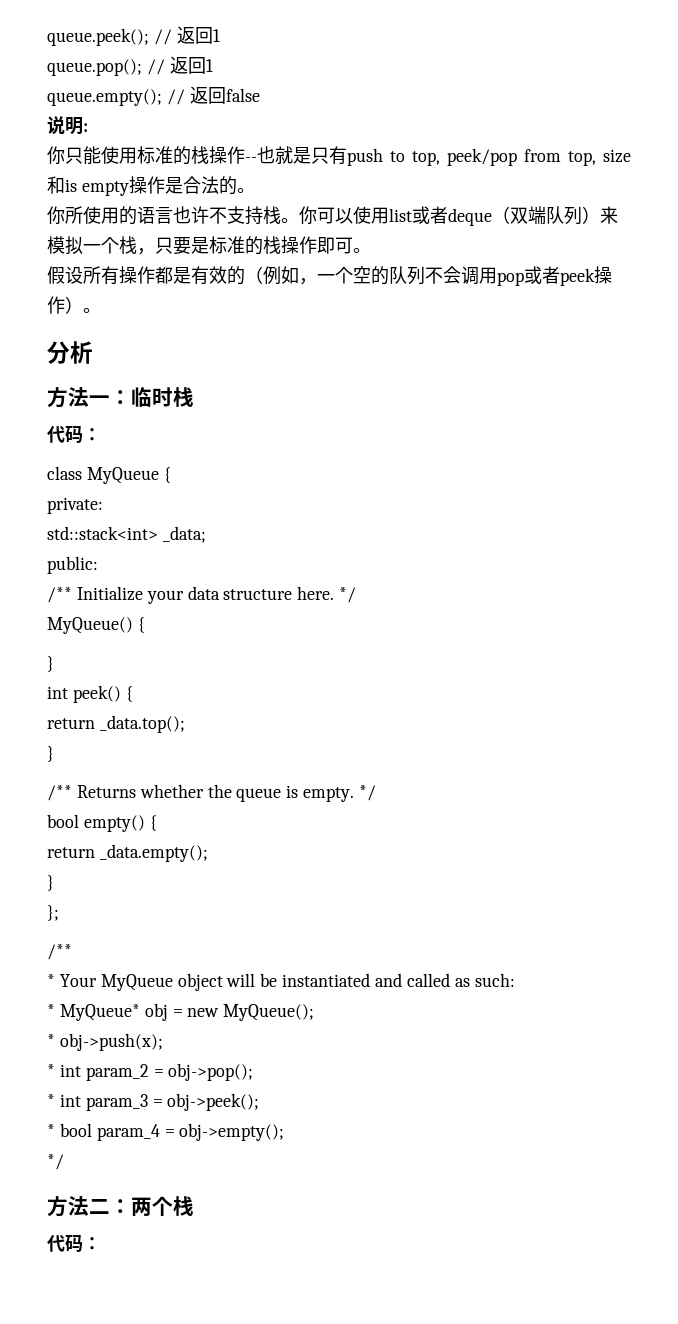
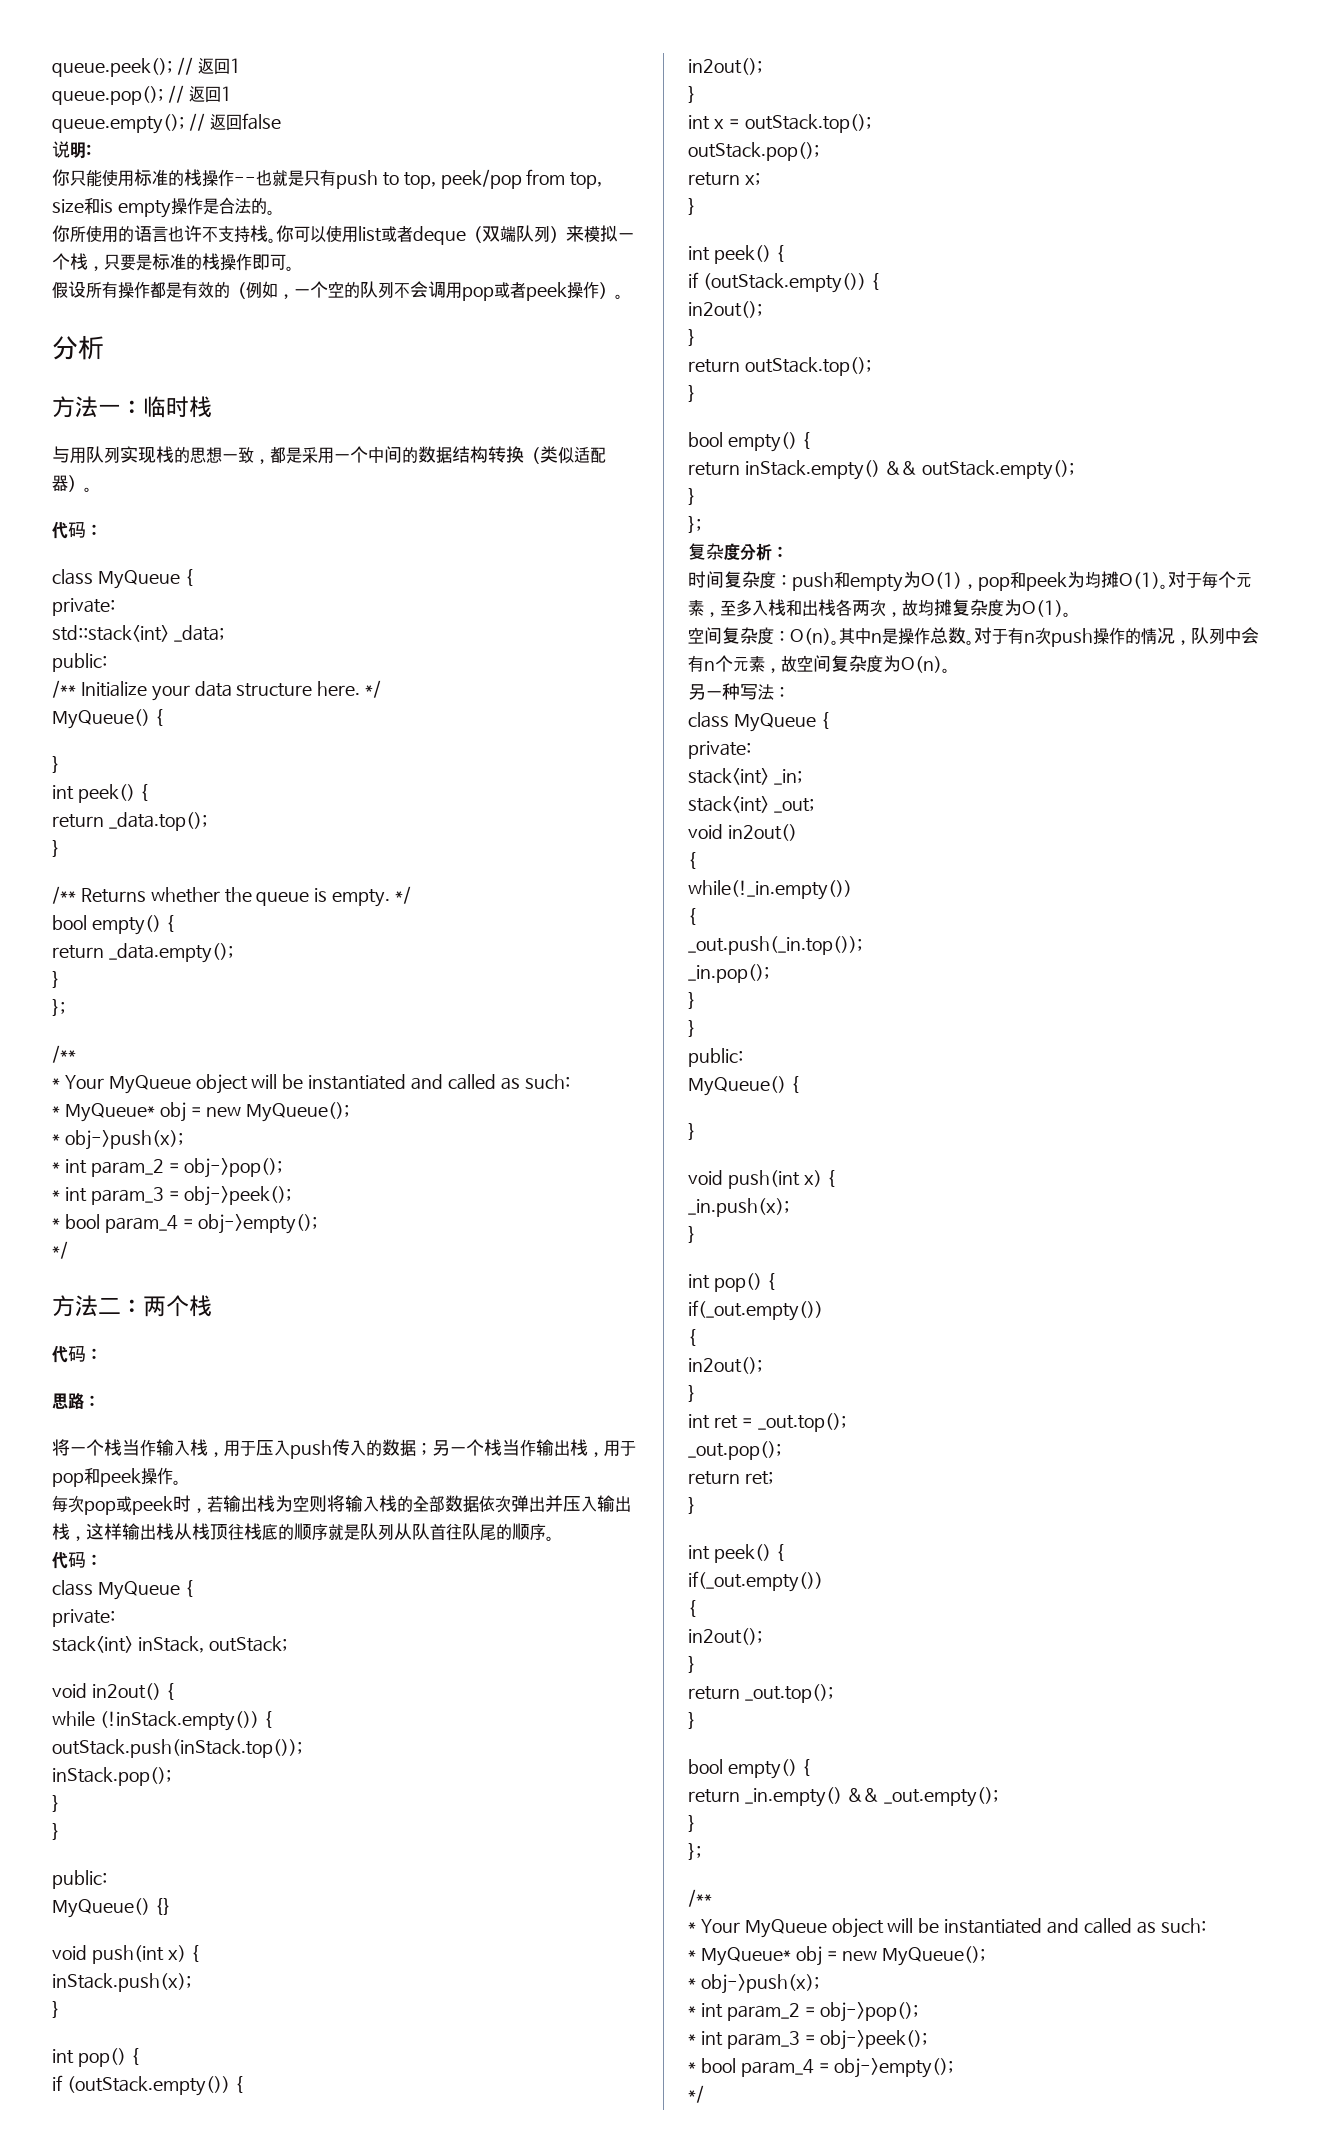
+ 与用队列实现栈的思想一致，都是采用一个中间的数据结构转换（类似适配器）。
+ 思路：
+ 将一个栈当作输入栈，用于压入push传入的数据；另一个栈当作输出栈，用于pop和peek操作。
+ 每次pop或peek时，若输出栈为空则将输入栈的全部数据依次弹出并压入输出栈，这样输出栈从栈顶往栈底的顺序就是队列从队首往队尾的顺序。
+ 代码：
+ class MyQueue {
+ private:
+ stack<int> inStack, outStack;
+ void in2out() {
+ while (!inStack.empty()) {
+ outStack.push(inStack.top());
+ inStack.pop();
+ }
+ }
+ public:
+ MyQueue() {}
+ void push(int x) {
+ inStack.push(x);
+ }
+ int pop() {
+ if (outStack.empty()) {
+ in2out();
+ }
+ int x = outStack.top();
+ outStack.pop();
+ return x;
+ }
+ int peek() {
+ if (outStack.empty()) {
+ in2out();
+ }
+ return outStack.top();
+ }
+ bool empty() {
+ return inStack.empty() && outStack.empty();
+ }
+ };
+ 复杂度分析：
+ 时间复杂度：push和empty为O(1)，pop和peek为均摊O(1)。对于每个元素，至多入栈和出栈各两次，故均摊复杂度为O(1)。
+ 空间复杂度：O(n)。其中n是操作总数。对于有n次push操作的情况，队列中会有n个元素，故空间复杂度为O(n)。
+ 另一种写法：
+ class MyQueue {
+ private:
+ stack<int> _in;
+ stack<int> _out;
+ void in2out()
+ {
+ while(!_in.empty())
+ {
+ _out.push(_in.top());
+ _in.pop();
+ }
+ }
+ public:
+ MyQueue() {
+ }
+ void push(int x) {
+ _in.push(x);
+ }
+ int pop() {
+ if(_out.empty())
+ {
+ in2out();
+ }
+ int ret = _out.top();
+ _out.pop();
+ return ret;
+ }
+ int peek() {
+ if(_out.empty())
+ {
+ in2out();
+ }
+ return _out.top();
+ }
+ bool empty() {
+ return _in.empty() && _out.empty();
+ }
+ };
+ /**
+ * Your MyQueue object will be instantiated and called as such:
+ * MyQueue* obj = new MyQueue();
+ * obj->push(x);
+ * int param_2 = obj->pop();
+ * int param_3 = obj->peek();
+ * bool param_4 = obj->empty();
+ */

